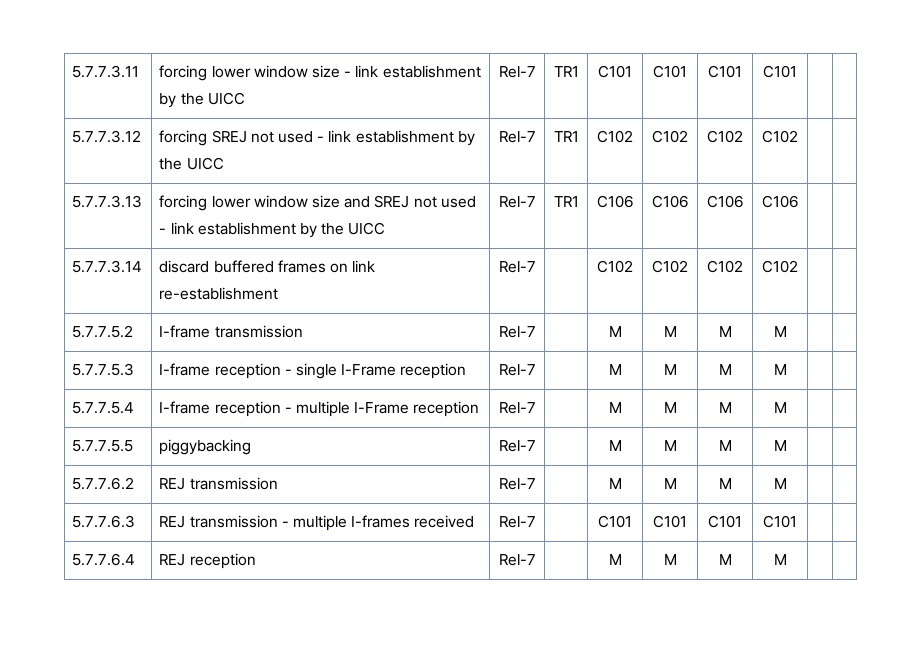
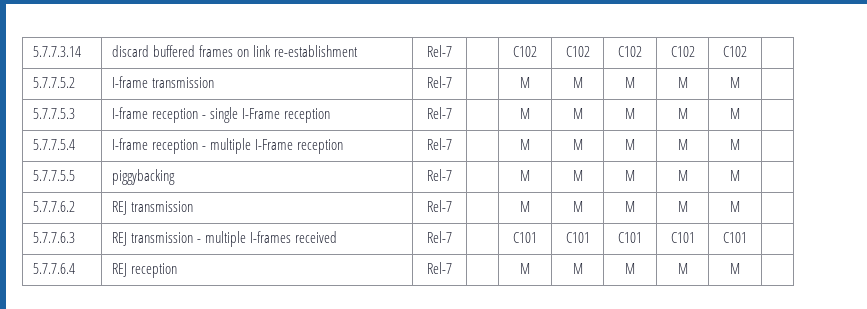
- 5.7.7.3.11 | forcing lower window size - link establishment by the UICC | Rel-7 | TR1 | C101 | C101 | C101 | C101 | |
- 5.7.7.3.12 | forcing SREJ not used - link establishment by the UICC | Rel-7 | TR1 | C102 | C102 | C102 | C102 | |
- 5.7.7.3.13 | forcing lower window size and SREJ not used - link establishment by the UICC | Rel-7 | TR1 | C106 | C106 | C106 | C106 | |
- 5.7.7.3.14 | discard buffered frames on link re-establishment | Rel-7 | | C102 | C102 | C102 | C102 | |
+ 5.7.7.3.14 | discard buffered frames on link re-establishment | Rel-7 | | C102 | C102 | C102 | C102 | C102 |
- 5.7.7.5.2 | I-frame transmission | Rel-7 | | M | M | M | M | |
+ 5.7.7.5.2 | I-frame transmission | Rel-7 | | M | M | M | M | M |
- 5.7.7.5.3 | I-frame reception - single I-Frame reception | Rel-7 | | M | M | M | M | |
+ 5.7.7.5.3 | I-frame reception - single I-Frame reception | Rel-7 | | M | M | M | M | M |
- 5.7.7.5.4 | I-frame reception - multiple I-Frame reception | Rel-7 | | M | M | M | M | |
+ 5.7.7.5.4 | I-frame reception - multiple I-Frame reception | Rel-7 | | M | M | M | M | M |
- 5.7.7.5.5 | piggybacking | Rel-7 | | M | M | M | M | |
+ 5.7.7.5.5 | piggybacking | Rel-7 | | M | M | M | M | M |
- 5.7.7.6.2 | REJ transmission | Rel-7 | | M | M | M | M | |
+ 5.7.7.6.2 | REJ transmission | Rel-7 | | M | M | M | M | M |
- 5.7.7.6.3 | REJ transmission - multiple I-frames received | Rel-7 | | C101 | C101 | C101 | C101 | |
+ 5.7.7.6.3 | REJ transmission - multiple I-frames received | Rel-7 | | C101 | C101 | C101 | C101 | C101 |
- 5.7.7.6.4 | REJ reception | Rel-7 | | M | M | M | M | |
+ 5.7.7.6.4 | REJ reception | Rel-7 | | M | M | M | M | M |

